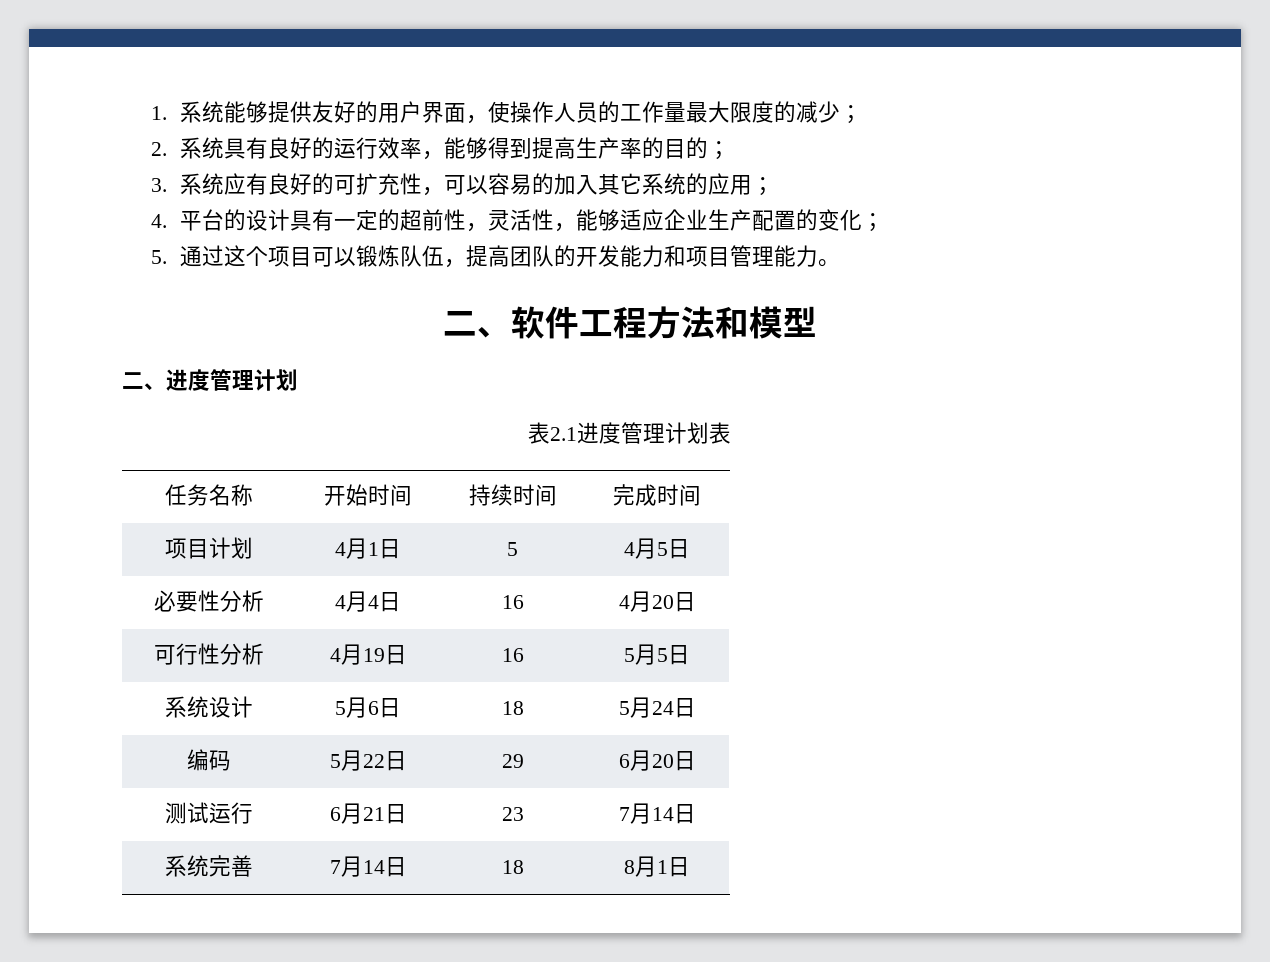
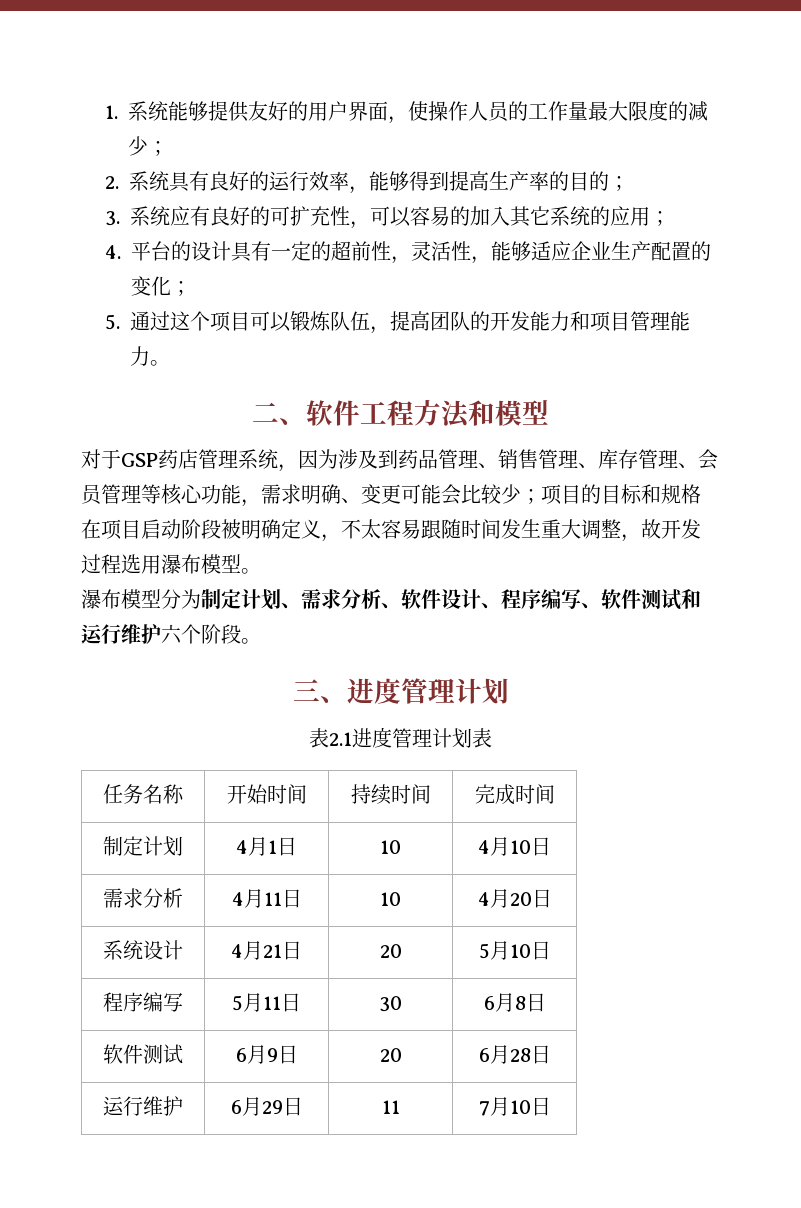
- 二、进度管理计划
+ 对于GSP药店管理系统，因为涉及到药品管理、销售管理、库存管理、会员管理等核心功能，需求明确、变更可能会比较少；项目的目标和规格在项目启动阶段被明确定义，不太容易跟随时间发生重大调整，故开发过程选用瀑布模型。
+ 瀑布模型分为制定计划、需求分析、软件设计、程序编写、软件测试和运行维护六个阶段。
+ 三、进度管理计划
- 项目计划 | 4月1日 | 5 | 4月5日
- 必要性分析 | 4月4日 | 16 | 4月20日
+ 制定计划 | 4月1日 | 10 | 4月10日
+ 需求分析 | 4月11日 | 10 | 4月20日
- 可行性分析 | 4月19日 | 16 | 5月5日
- 系统设计 | 5月6日 | 18 | 5月24日
- 编码 | 5月22日 | 29 | 6月20日
- 测试运行 | 6月21日 | 23 | 7月14日
- 系统完善 | 7月14日 | 18 | 8月1日
+ 系统设计 | 4月21日 | 20 | 5月10日
+ 程序编写 | 5月11日 | 30 | 6月8日
+ 软件测试 | 6月9日 | 20 | 6月28日
+ 运行维护 | 6月29日 | 11 | 7月10日

